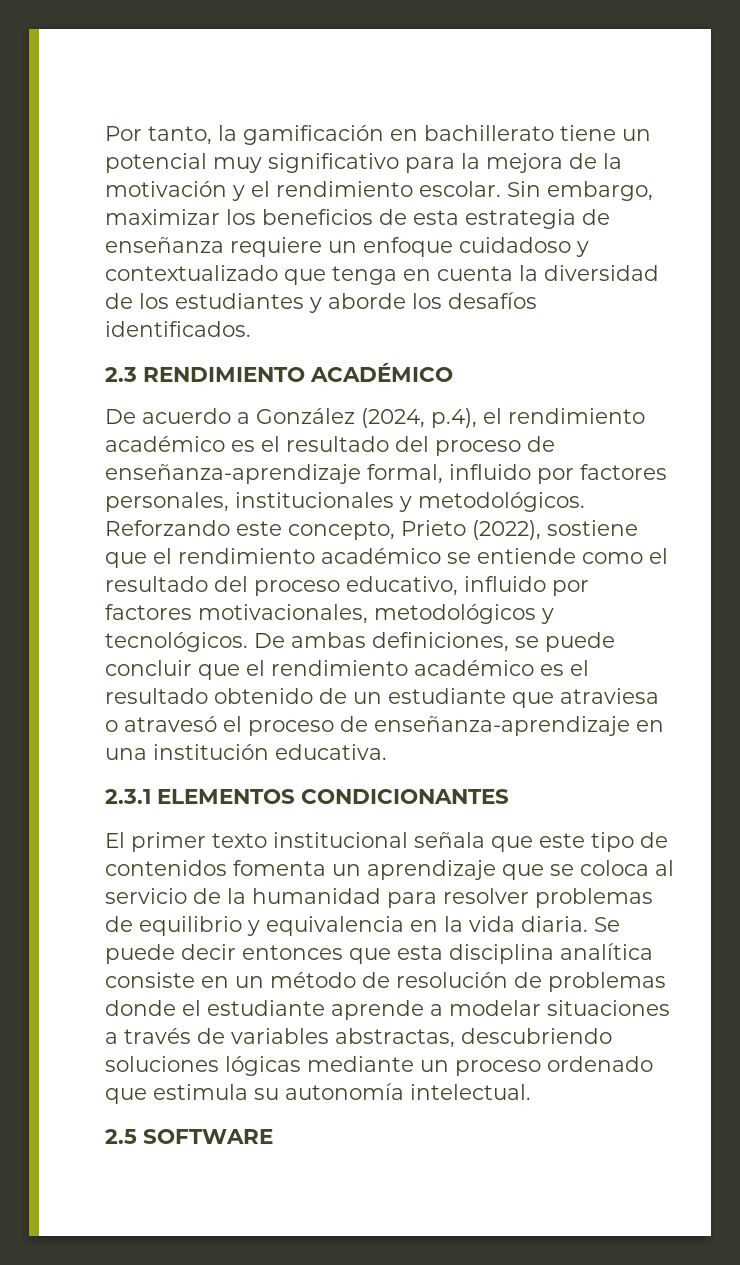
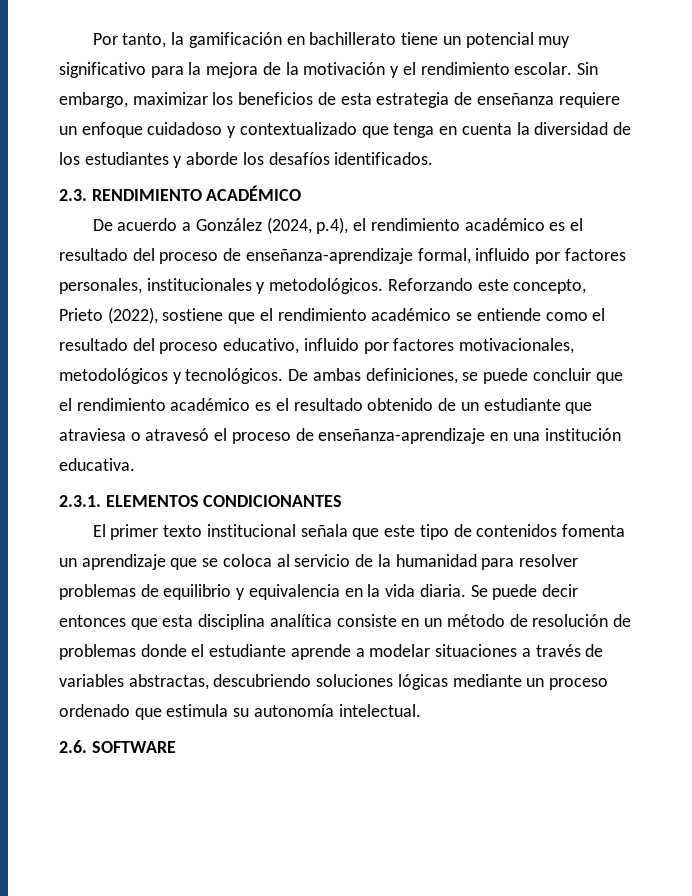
- 2.3 RENDIMIENTO ACADÉMICO
+ 2.3. RENDIMIENTO ACADÉMICO
- 2.3.1 ELEMENTOS CONDICIONANTES
+ 2.3.1. ELEMENTOS CONDICIONANTES
- 2.5 SOFTWARE
+ 2.6. SOFTWARE

